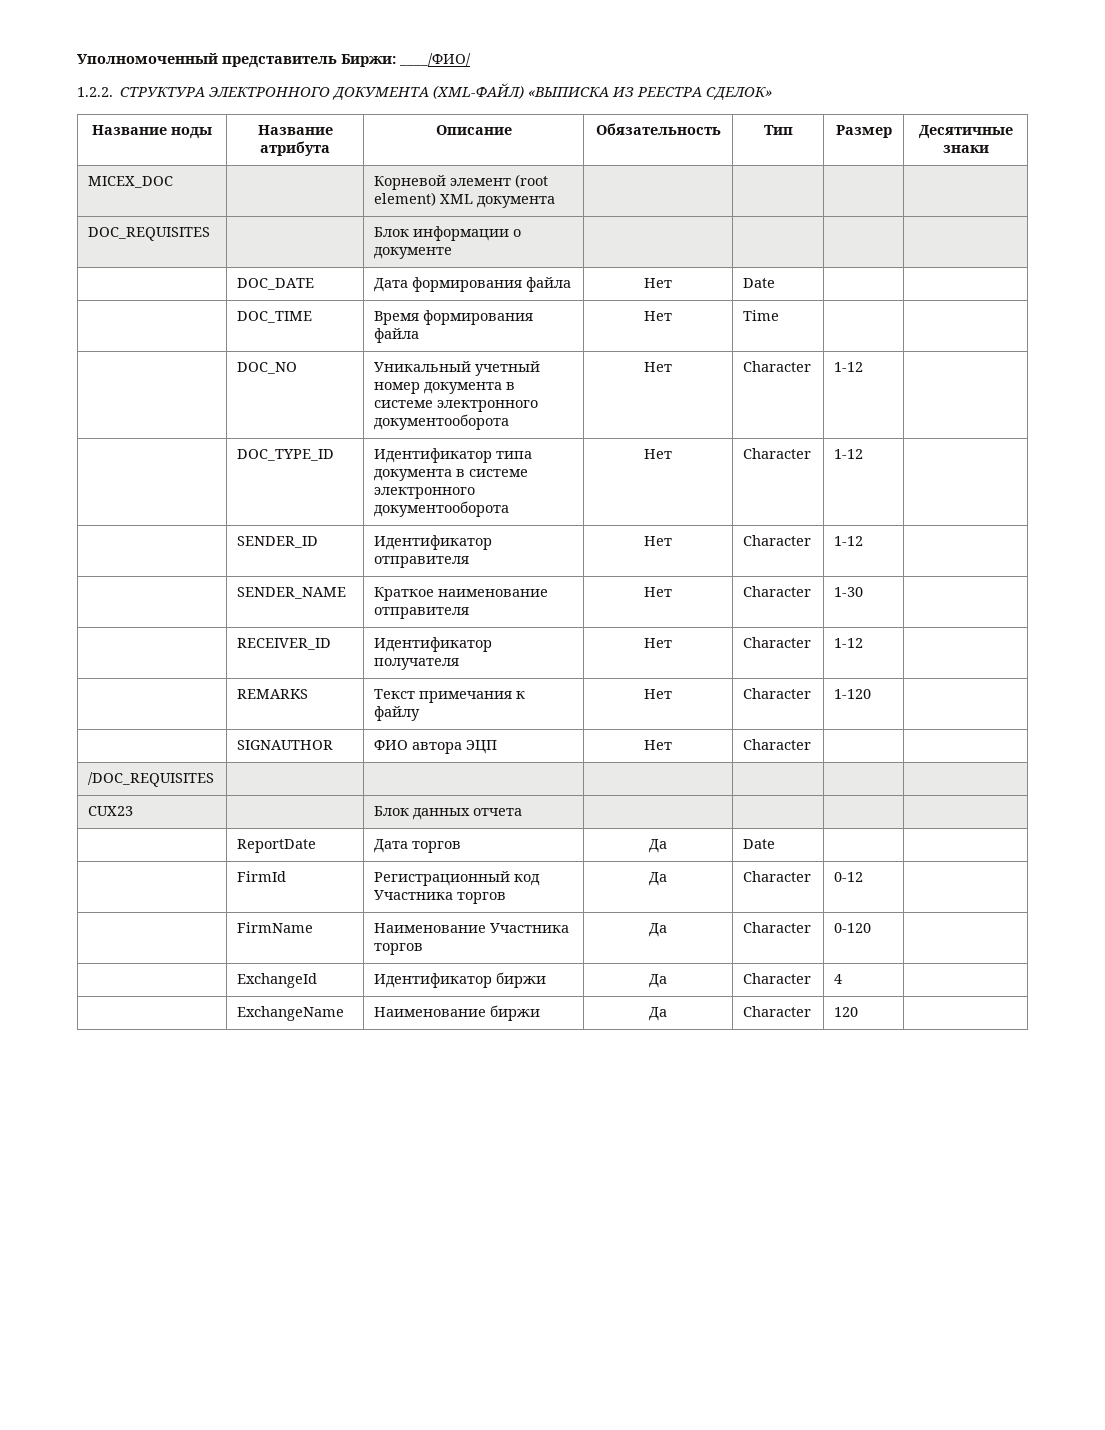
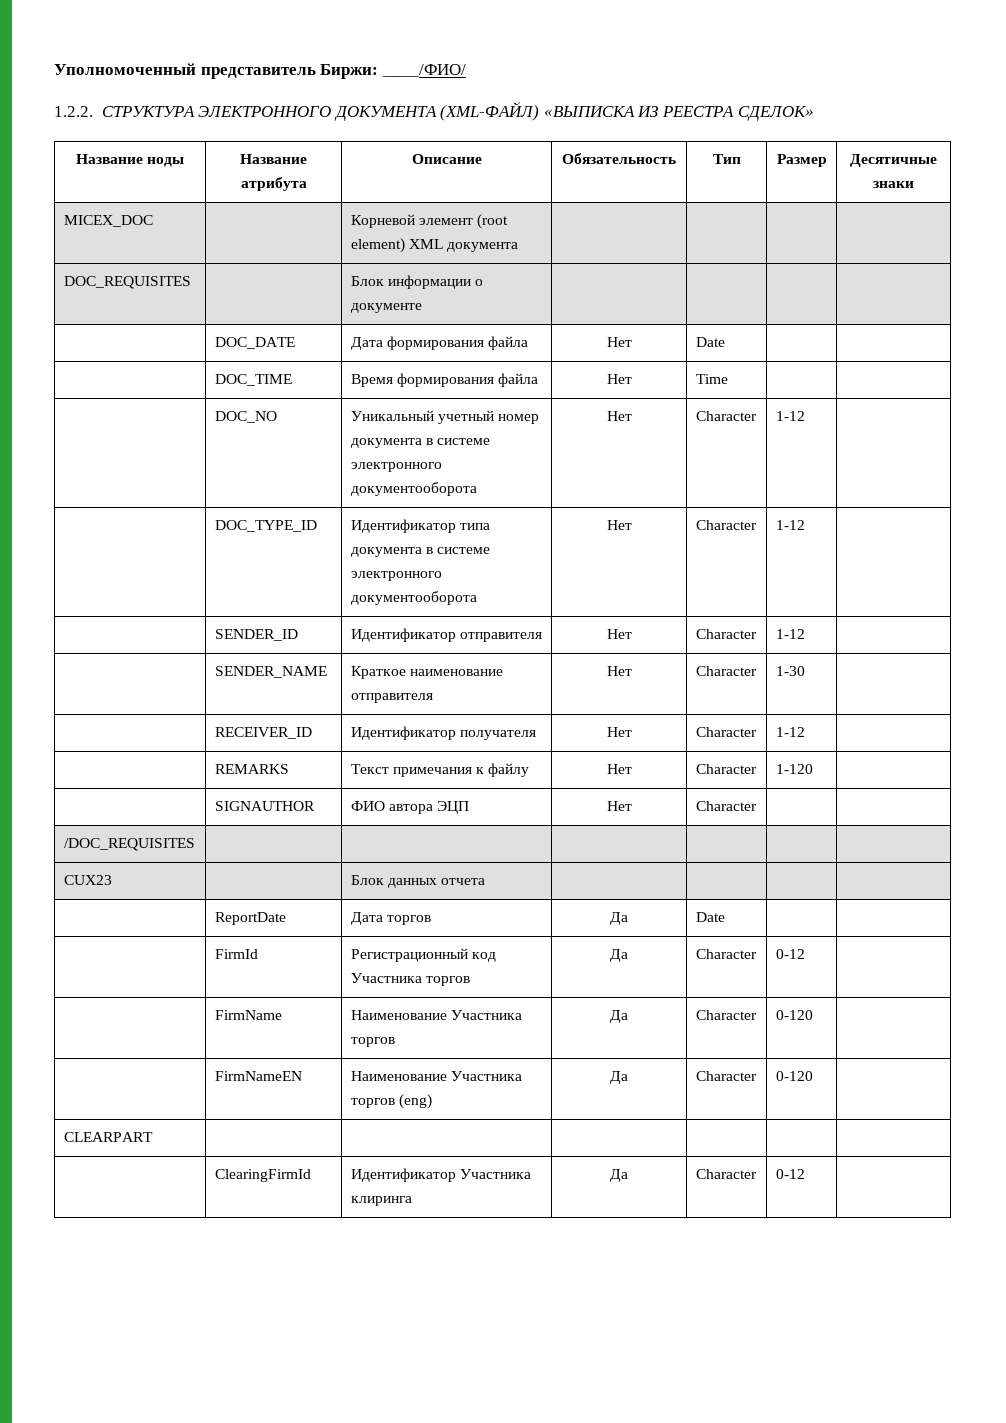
- | ExchangeId | Идентификатор биржи | Да | Character | 4 |
- | ExchangeName | Наименование биржи | Да | Character | 120 |
+ | FirmNameEN | Наименование Участника торгов (eng) | Да | Character | 0-120 |
+ CLEARPART | | | | | |
+ | ClearingFirmId | Идентификатор Участника клиринга | Да | Character | 0-12 |

